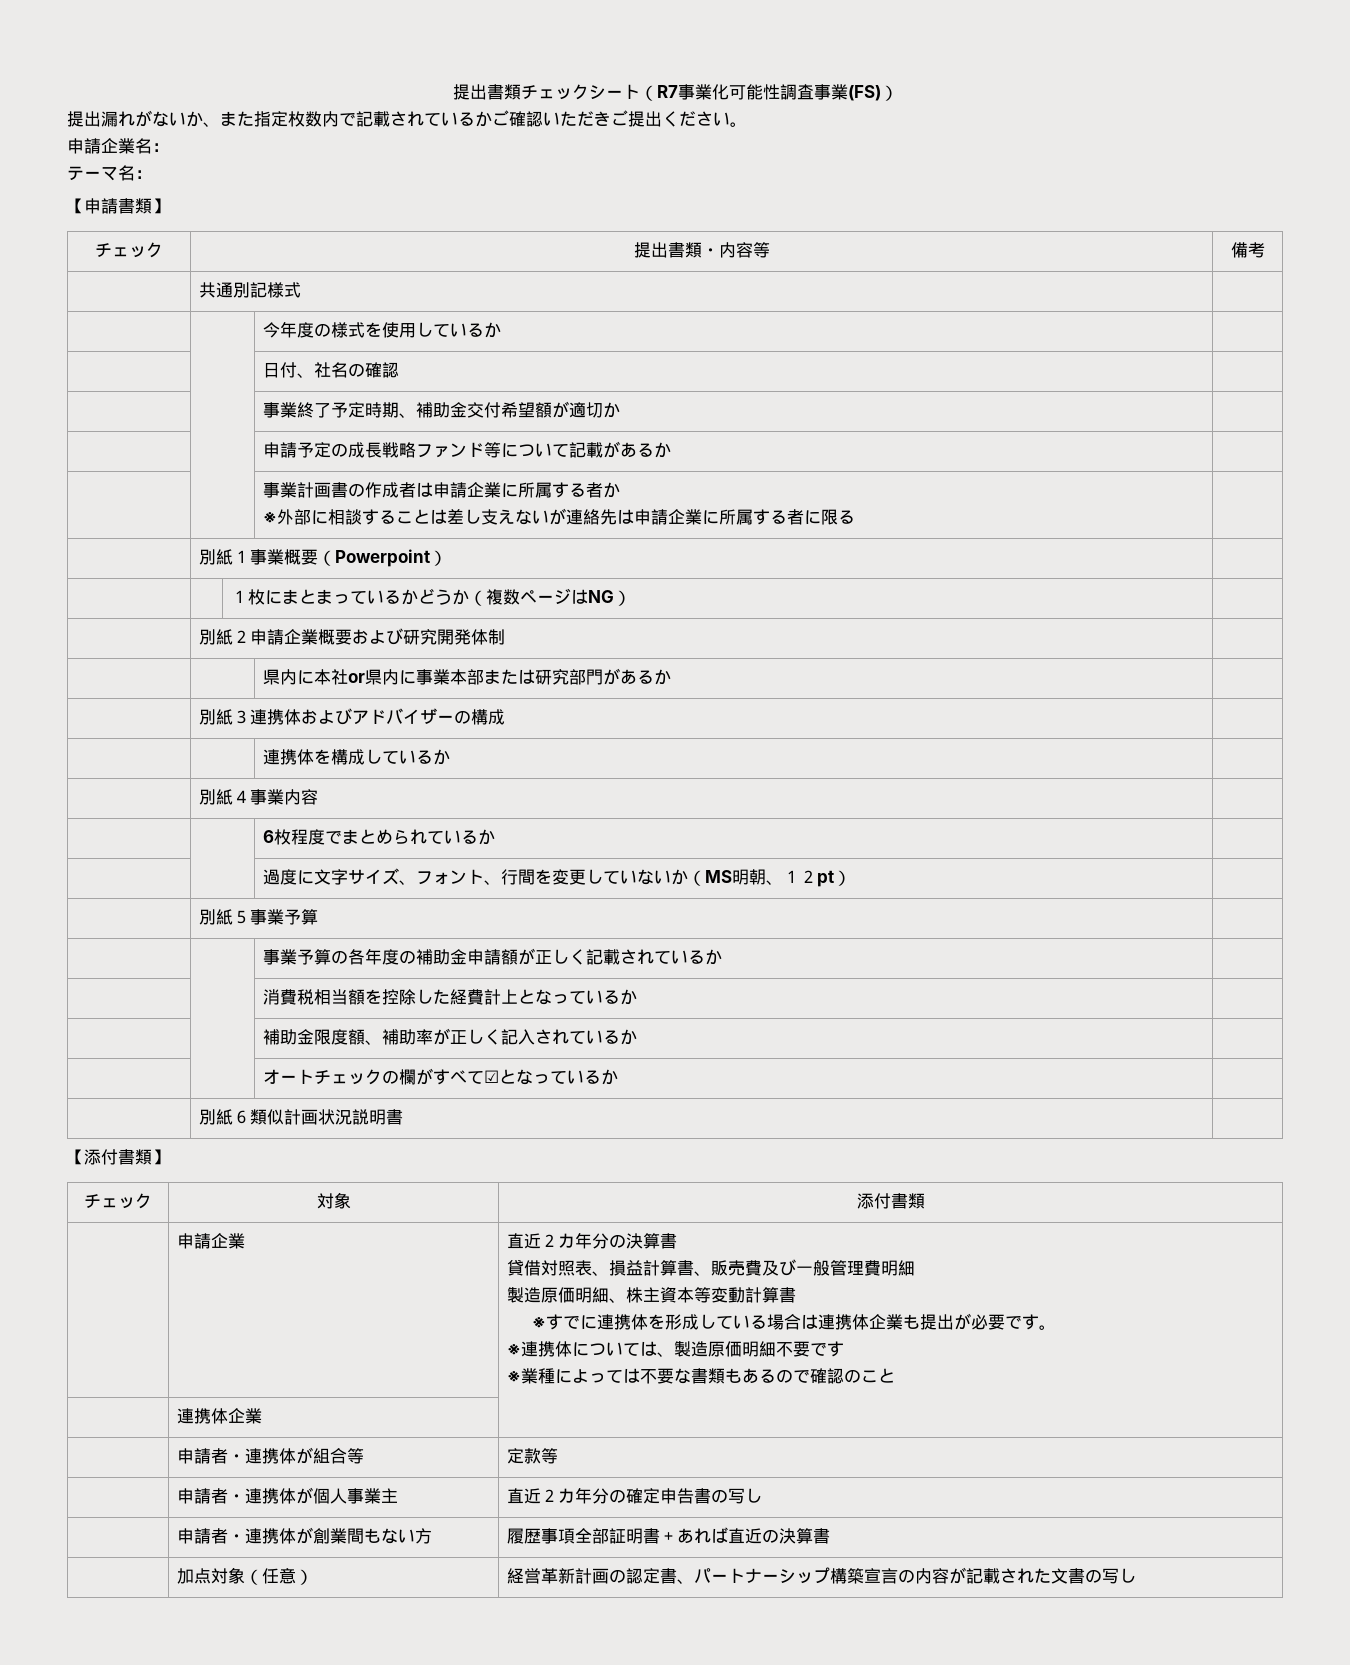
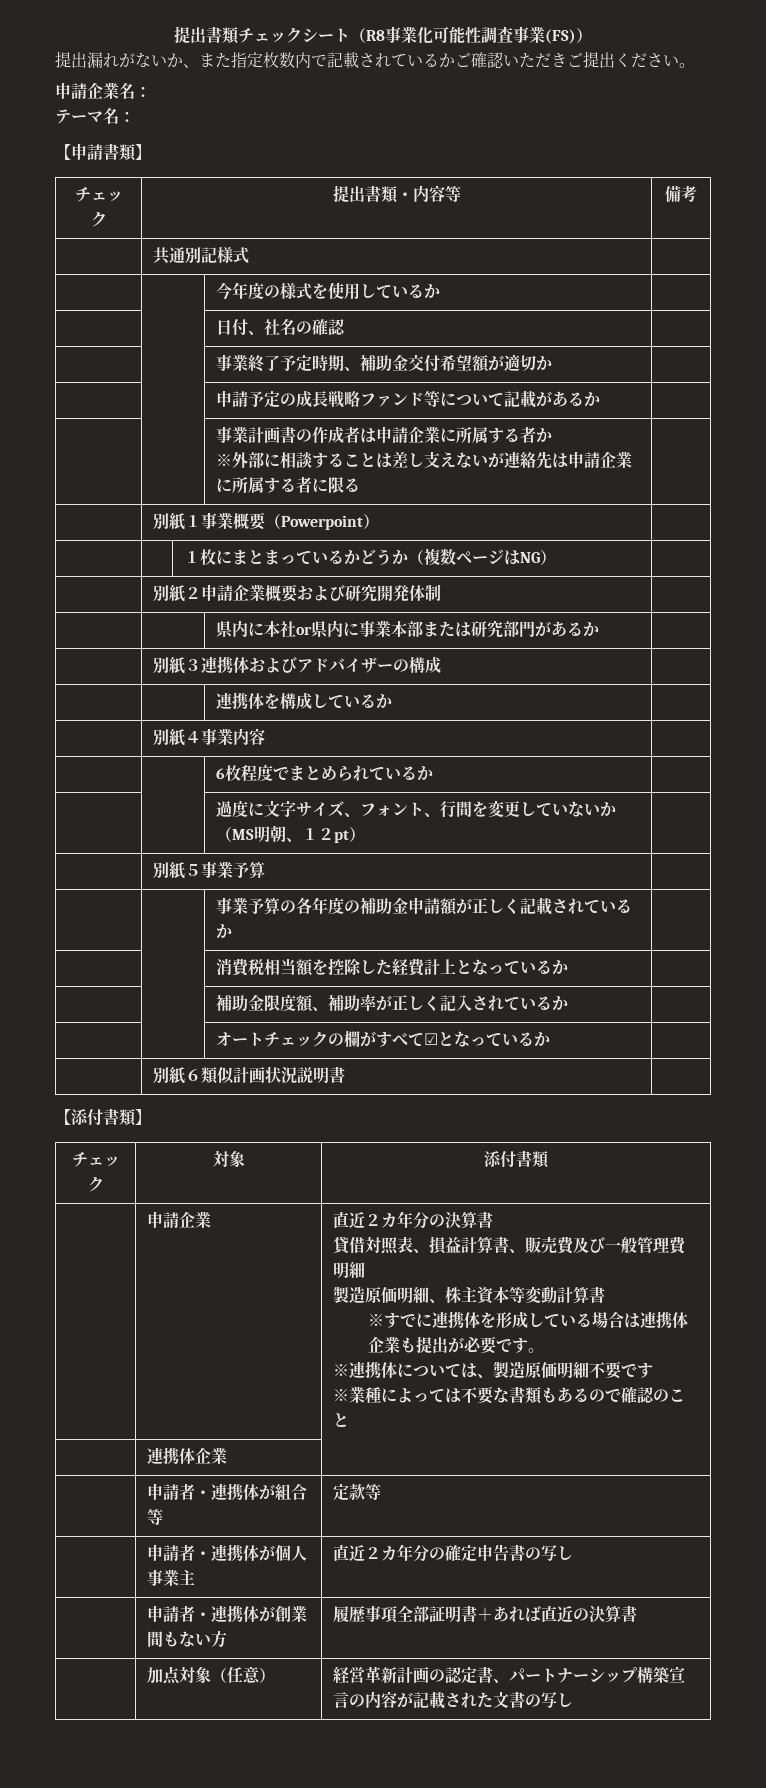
- 提出書類チェックシート（R7事業化可能性調査事業(FS)）
+ 提出書類チェックシート（R8事業化可能性調査事業(FS)）

